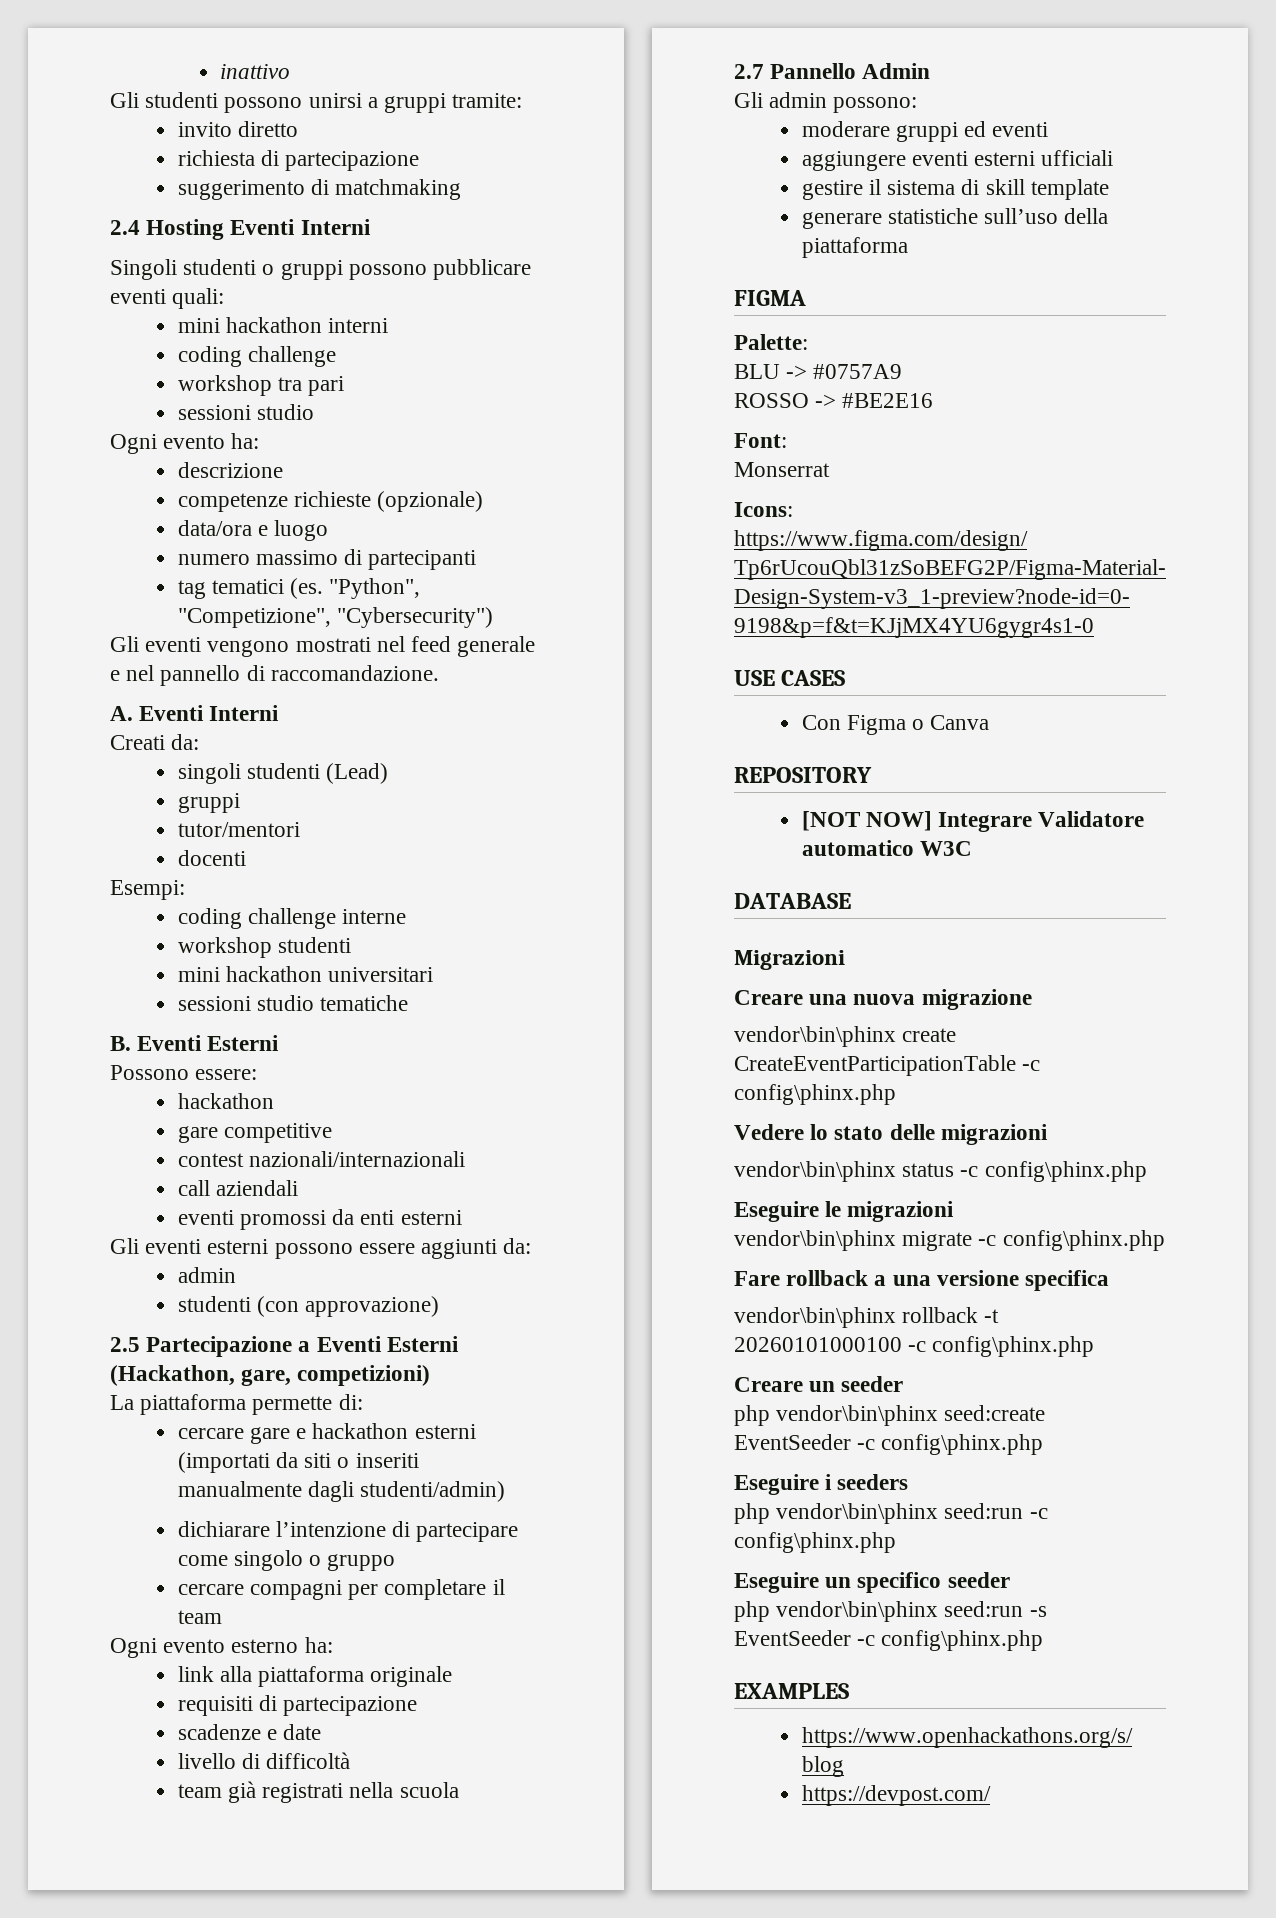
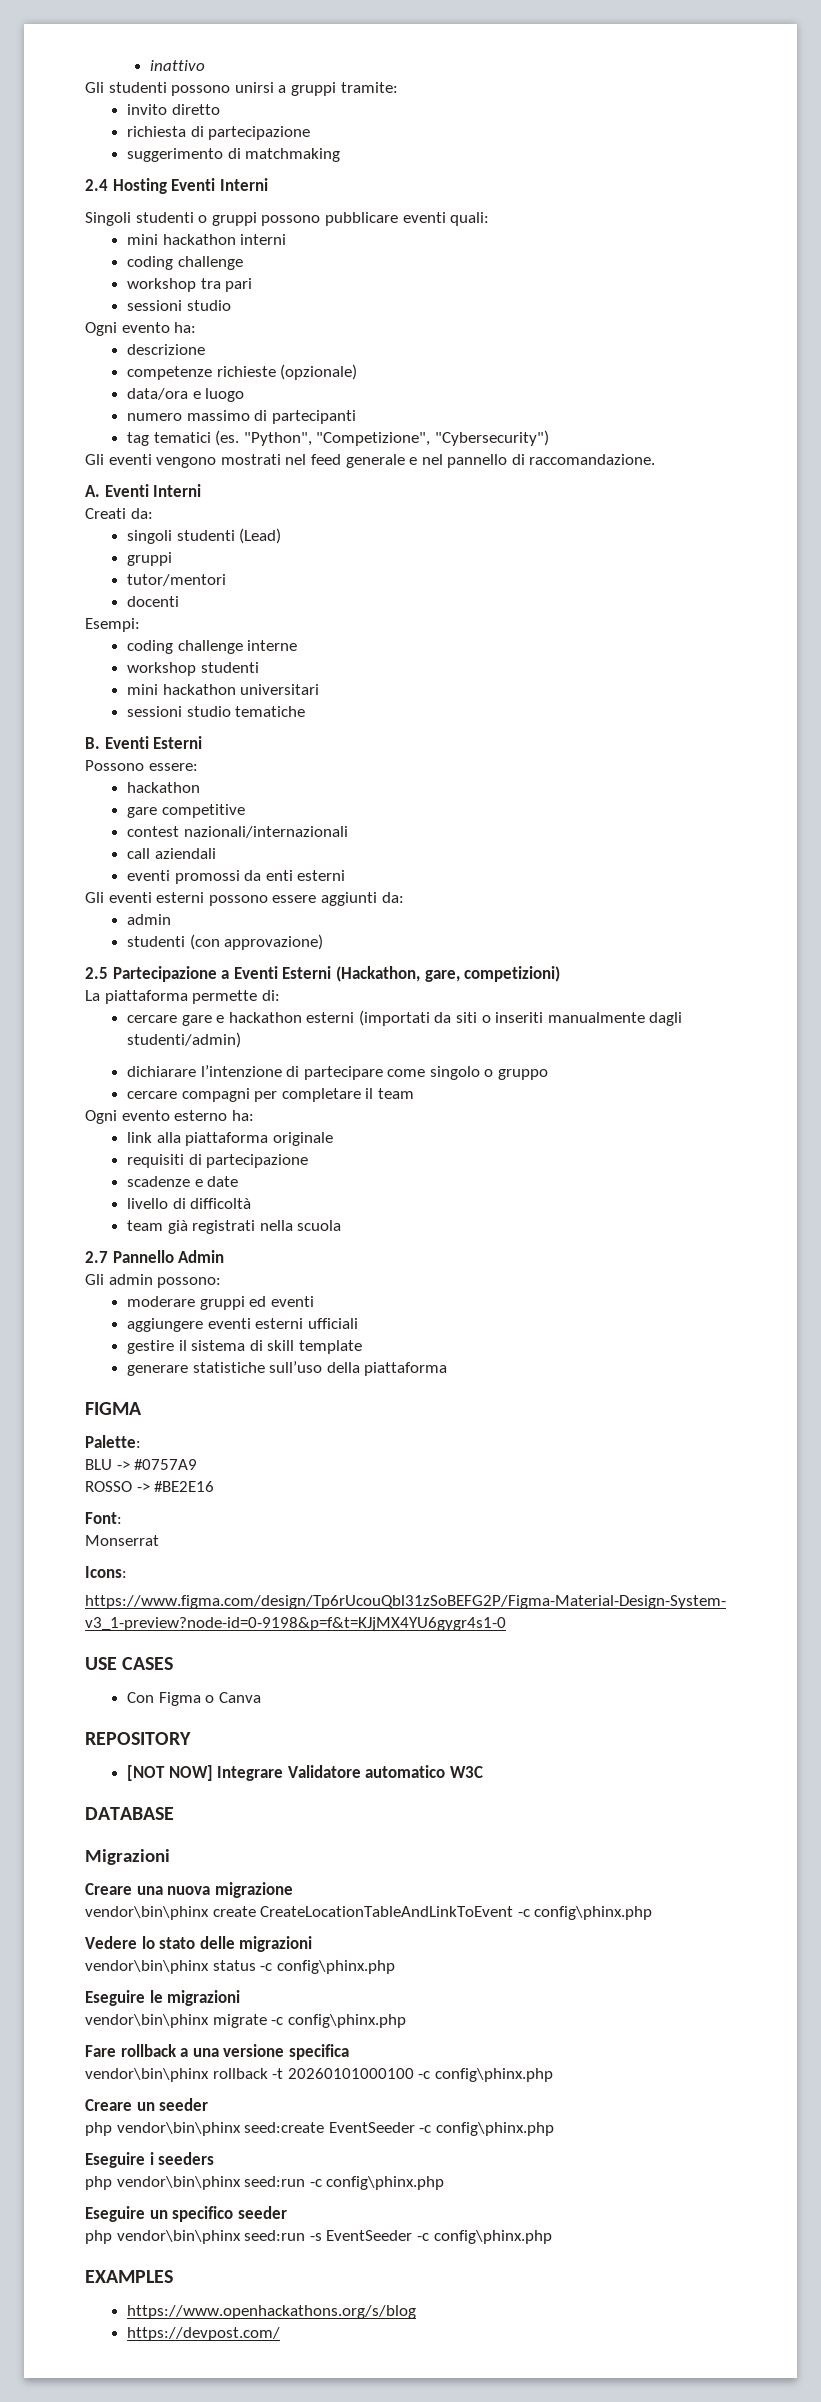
- vendor\bin\phinx create CreateEventParticipationTable -c config\phinx.php
+ vendor\bin\phinx create CreateLocationTableAndLinkToEvent -c config\phinx.php

